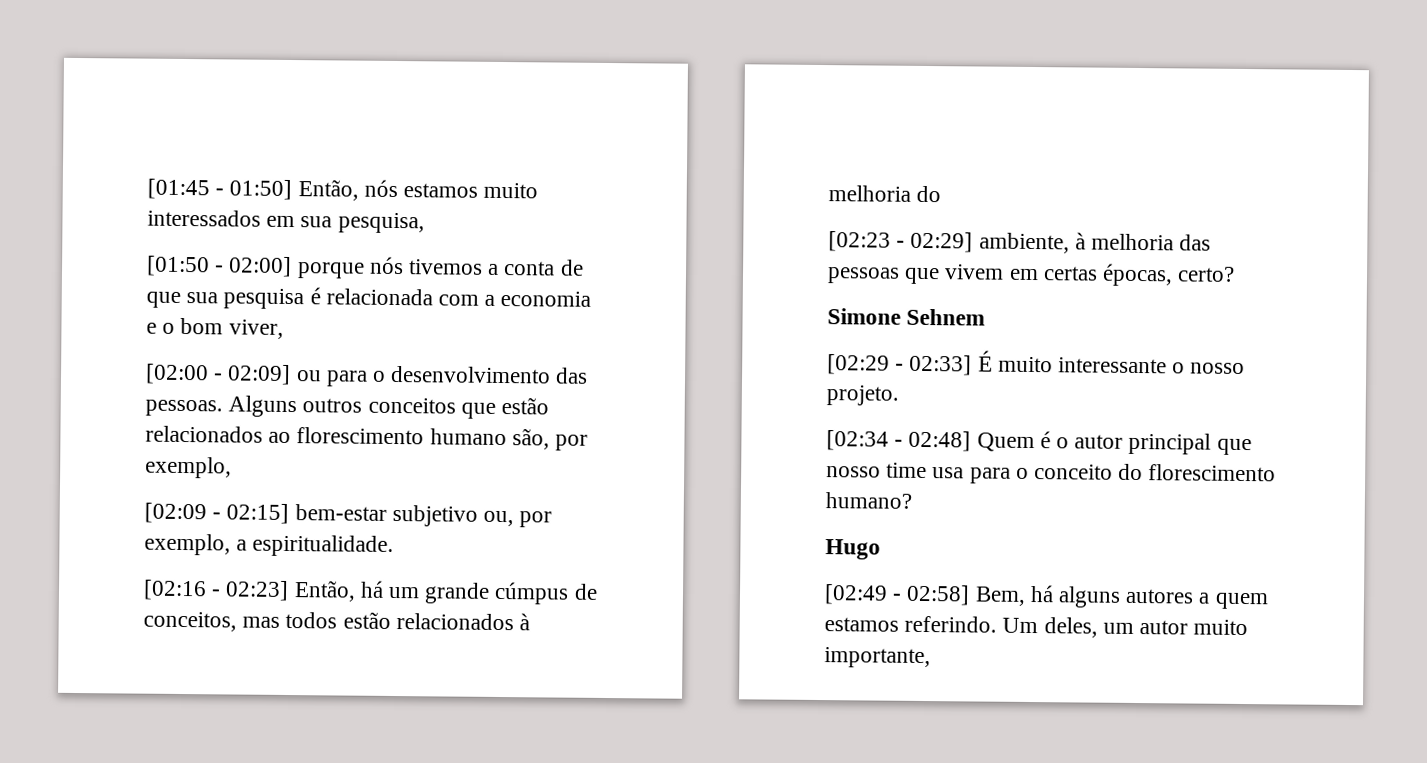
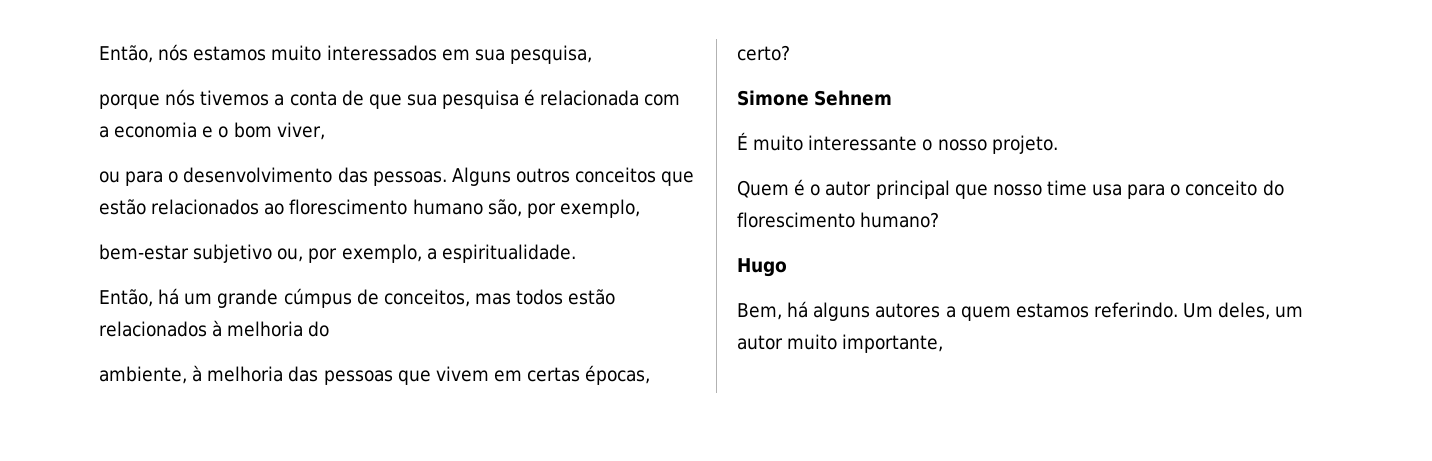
- [01:45 - 01:50] Então, nós estamos muito interessados em sua pesquisa,
+ Então, nós estamos muito interessados em sua pesquisa,
- [01:50 - 02:00] porque nós tivemos a conta de que sua pesquisa é relacionada com a economia e o bom viver,
+ porque nós tivemos a conta de que sua pesquisa é relacionada com a economia e o bom viver,
- [02:00 - 02:09] ou para o desenvolvimento das pessoas.
+ ou para o desenvolvimento das pessoas.
- [02:09 - 02:15] bem-estar subjetivo ou, por exemplo, a espiritualidade.
+ bem-estar subjetivo ou, por exemplo, a espiritualidade.
- [02:16 - 02:23] Então, há um grande cúmpus de conceitos, mas todos estão relacionados à melhoria do
+ Então, há um grande cúmpus de conceitos, mas todos estão relacionados à melhoria do
- [02:23 - 02:29] ambiente, à melhoria das pessoas que vivem em certas épocas, certo?
+ ambiente, à melhoria das pessoas que vivem em certas épocas, certo?
- [02:29 - 02:33] É muito interessante o nosso projeto.
+ É muito interessante o nosso projeto.
- [02:34 - 02:48] Quem é o autor principal que nosso time usa para o conceito do florescimento humano?
+ Quem é o autor principal que nosso time usa para o conceito do florescimento humano?
- [02:49 - 02:58] Bem, há alguns autores a quem estamos referindo.
+ Bem, há alguns autores a quem estamos referindo.

